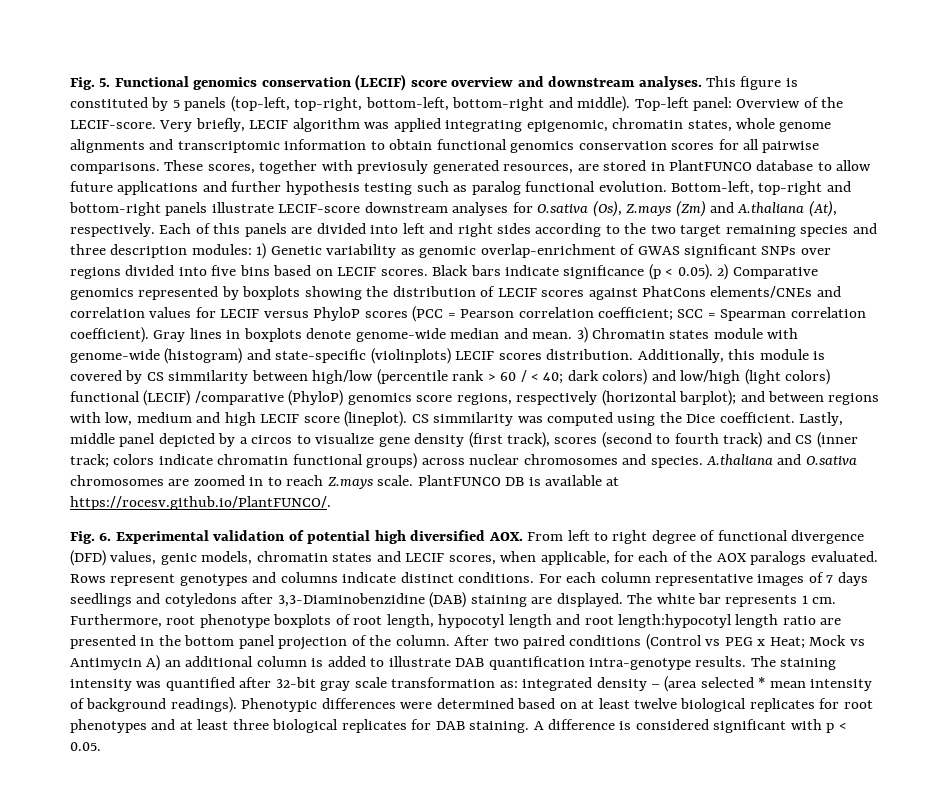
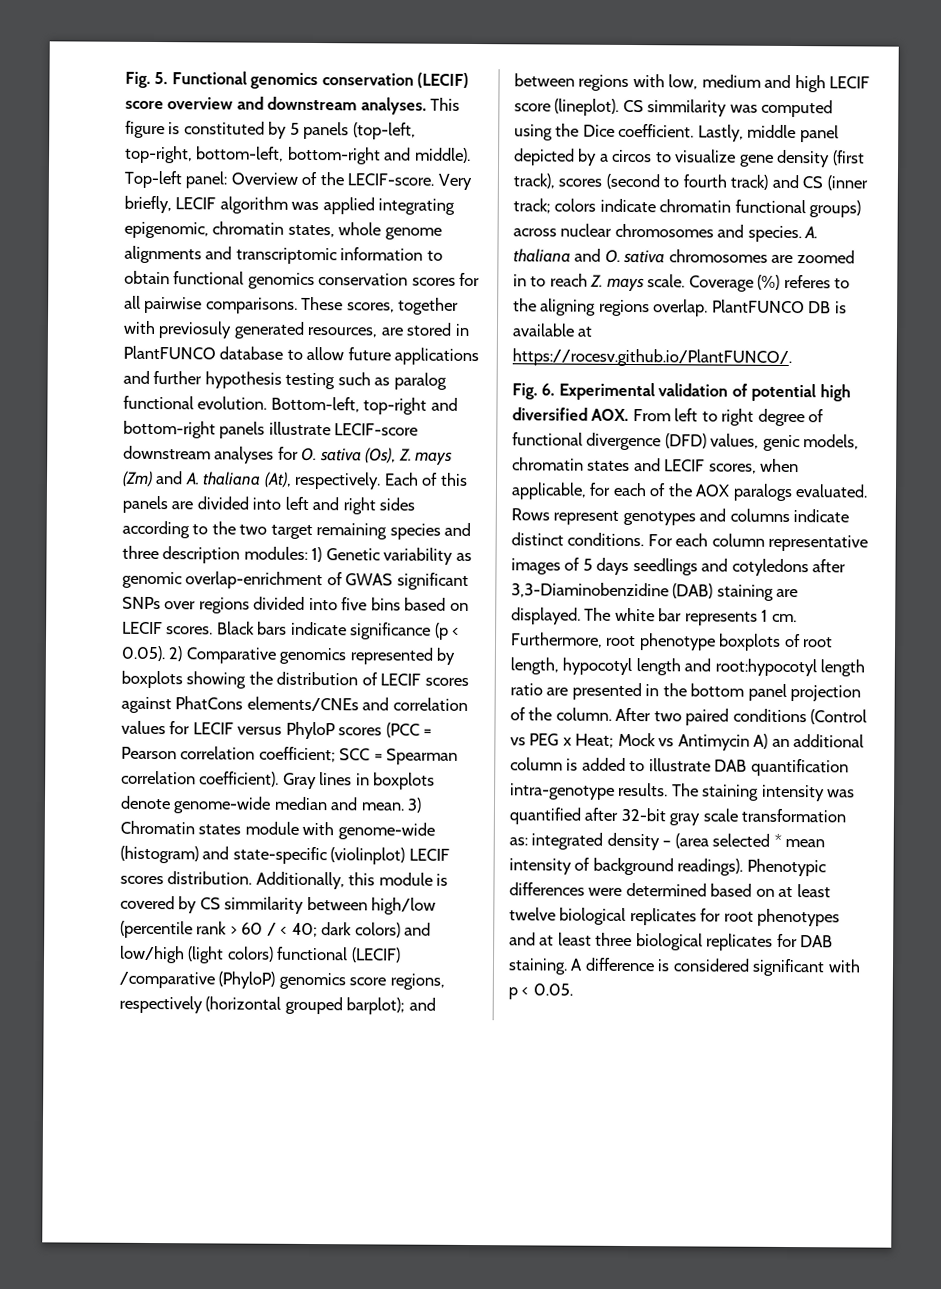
- Bottom-left, top-right and bottom-right panels illustrate LECIF-score downstream analyses for O.sativa (Os), Z.mays (Zm) and A.thaliana (At), respectively.
+ Bottom-left, top-right and bottom-right panels illustrate LECIF-score downstream analyses for O. sativa (Os), Z. mays (Zm) and A. thaliana (At), respectively.
- 3) Chromatin states module with genome-wide (histogram) and state-specific (violinplots) LECIF scores distribution.
+ 3) Chromatin states module with genome-wide (histogram) and state-specific (violinplot) LECIF scores distribution.
- Additionally, this module is covered by CS simmilarity between high/low (percentile rank > 60 / < 40; dark colors) and low/high (light colors) functional (LECIF) /comparative (PhyloP) genomics score regions, respectively (horizontal barplot); and between regions with low, medium and high LECIF score (lineplot).
+ Additionally, this module is covered by CS simmilarity between high/low (percentile rank > 60 / < 40; dark colors) and low/high (light colors) functional (LECIF) /comparative (PhyloP) genomics score regions, respectively (horizontal grouped barplot); and between regions with low, medium and high LECIF score (lineplot).
- A.thaliana and O.sativa chromosomes are zoomed in to reach Z.mays scale.
+ A. thaliana and O. sativa chromosomes are zoomed in to reach Z. mays scale. Coverage (%) referes to the aligning regions overlap.
- For each column representative images of 7 days seedlings and cotyledons after 3,3-Diaminobenzidine (DAB) staining are displayed.
+ For each column representative images of 5 days seedlings and cotyledons after 3,3-Diaminobenzidine (DAB) staining are displayed.
- Furthermore, root phenotype boxplots of root length, hypocotyl length and root length:hypocotyl length ratio are presented in the bottom panel projection of the column.
+ Furthermore, root phenotype boxplots of root length, hypocotyl length and root:hypocotyl length ratio are presented in the bottom panel projection of the column.

